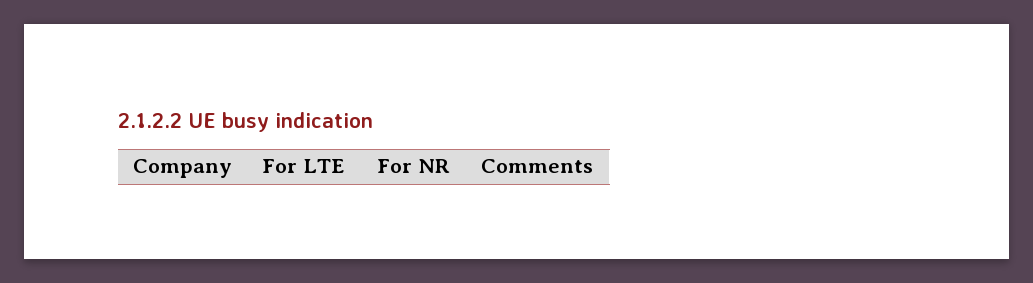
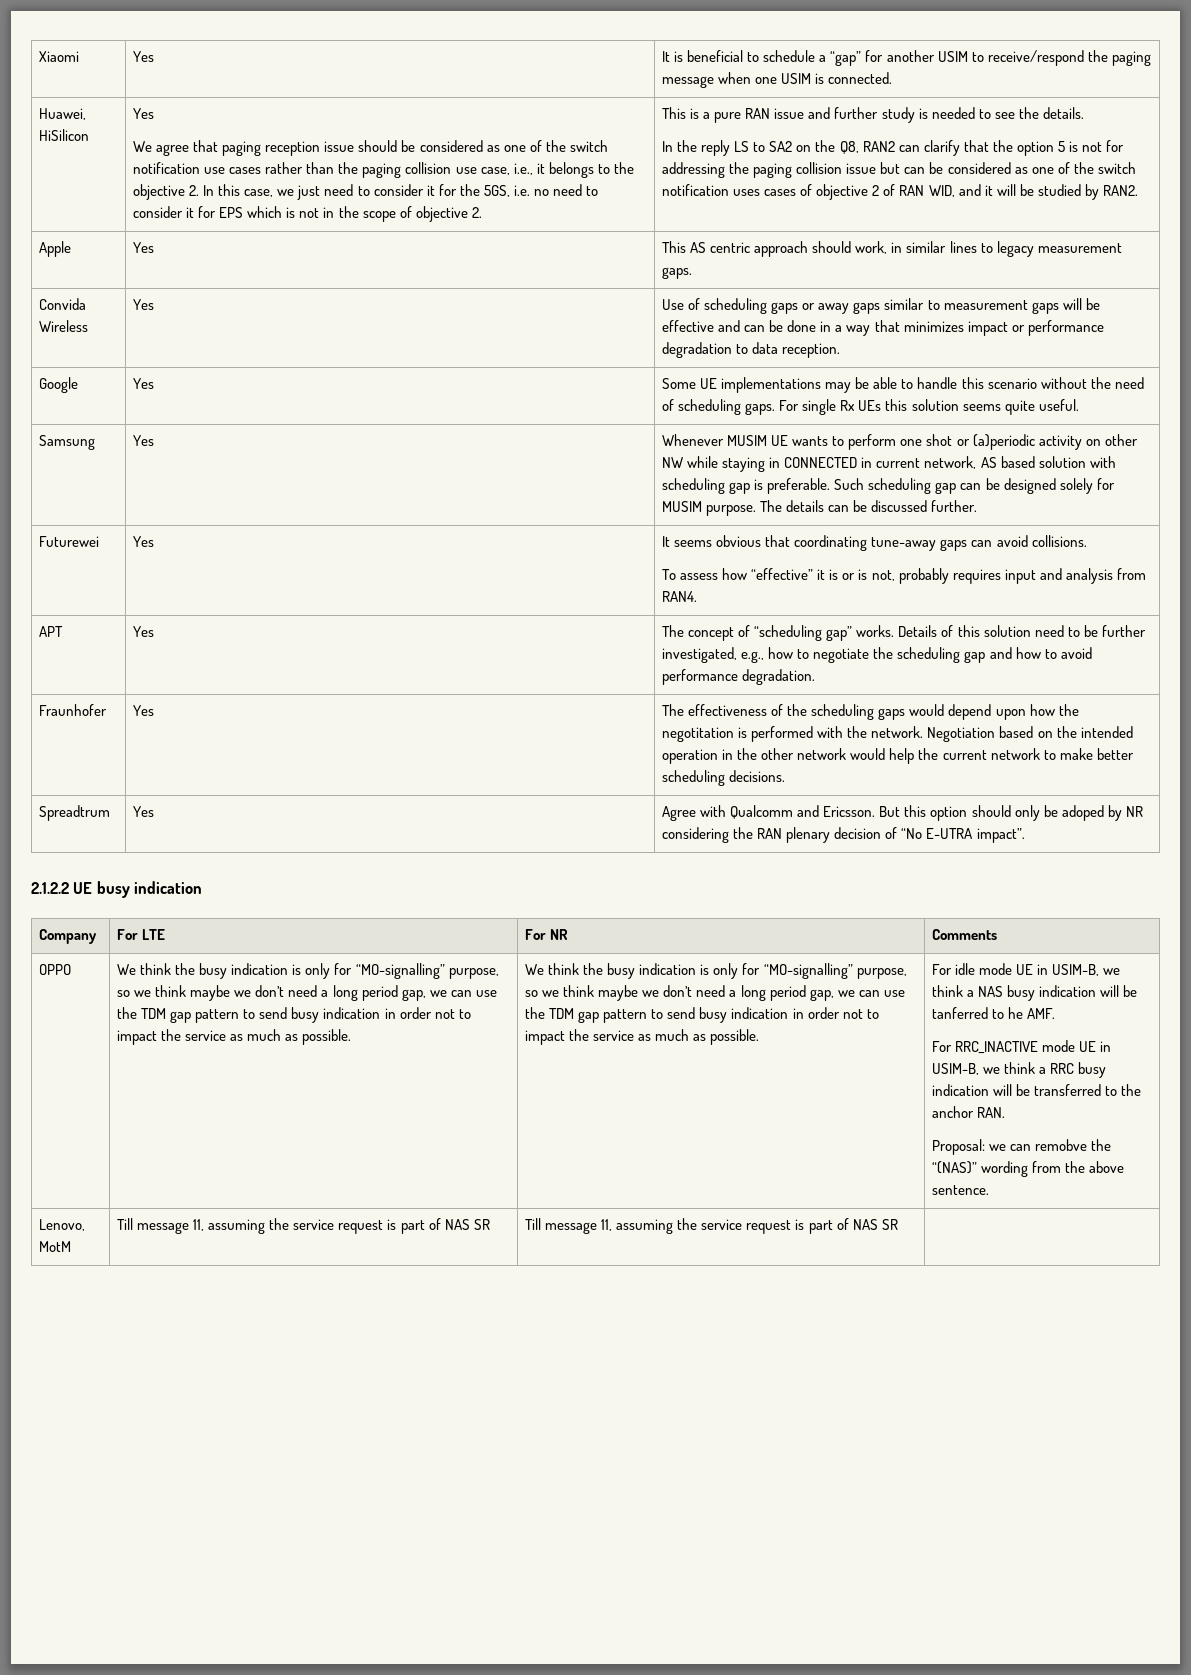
+ Xiaomi | Yes | It is beneficial to schedule a “gap” for another USIM to receive/respond the paging message when one USIM is connected.
+ Huawei, HiSilicon | Yes
+ We agree that paging reception issue should be considered as one of the switch notification use cases rather than the paging collision use case, i.e., it belongs to the objective 2. In this case, we just need to consider it for the 5GS, i.e. no need to consider it for EPS which is not in the scope of objective 2. | This is a pure RAN issue and further study is needed to see the details.
+ In the reply LS to SA2 on the Q8, RAN2 can clarify that the option 5 is not for addressing the paging collision issue but can be considered as one of the switch notification uses cases of objective 2 of RAN WID, and it will be studied by RAN2.
+ Apple | Yes | This AS centric approach should work, in similar lines to legacy measurement gaps.
+ Convida Wireless | Yes | Use of scheduling gaps or away gaps similar to measurement gaps will be effective and can be done in a way that minimizes impact or performance degradation to data reception.
+ Google | Yes | Some UE implementations may be able to handle this scenario without the need of scheduling gaps. For single Rx UEs this solution seems quite useful.
+ Samsung | Yes | Whenever MUSIM UE wants to perform one shot or (a)periodic activity on other NW while staying in CONNECTED in current network, AS based solution with scheduling gap is preferable. Such scheduling gap can be designed solely for MUSIM purpose. The details can be discussed further.
+ Futurewei | Yes | It seems obvious that coordinating tune-away gaps can avoid collisions.
+ To assess how “effective” it is or is not, probably requires input and analysis from RAN4.
+ APT | Yes | The concept of “scheduling gap” works. Details of this solution need to be further investigated, e.g., how to negotiate the scheduling gap and how to avoid performance degradation.
+ Fraunhofer | Yes | The effectiveness of the scheduling gaps would depend upon how the negotitation is performed with the network. Negotiation based on the intended operation in the other network would help the current network to make better scheduling decisions.
+ Spreadtrum | Yes | Agree with Qualcomm and Ericsson. But this option should only be adoped by NR considering the RAN plenary decision of “No E-UTRA impact”.
+ OPPO | We think the busy indication is only for “MO-signalling” purpose, so we think maybe we don’t need a long period gap, we can use the TDM gap pattern to send busy indication in order not to impact the service as much as possible. | We think the busy indication is only for “MO-signalling” purpose, so we think maybe we don’t need a long period gap, we can use the TDM gap pattern to send busy indication in order not to impact the service as much as possible. | For idle mode UE in USIM-B, we think a NAS busy indication will be tanferred to he AMF.
+ For RRC_INACTIVE mode UE in USIM-B, we think a RRC busy indication will be transferred to the anchor RAN.
+ Proposal: we can remobve the “(NAS)” wording from the above sentence.
+ Lenovo, MotM | Till message 11, assuming the service request is part of NAS SR | Till message 11, assuming the service request is part of NAS SR |

